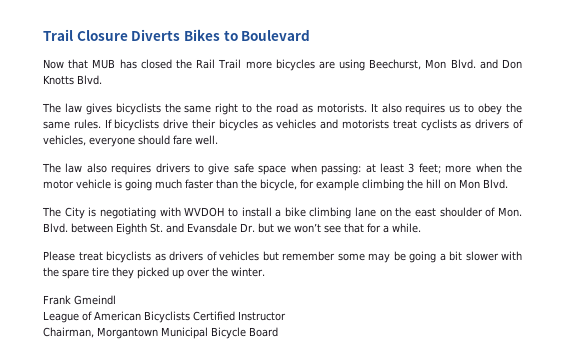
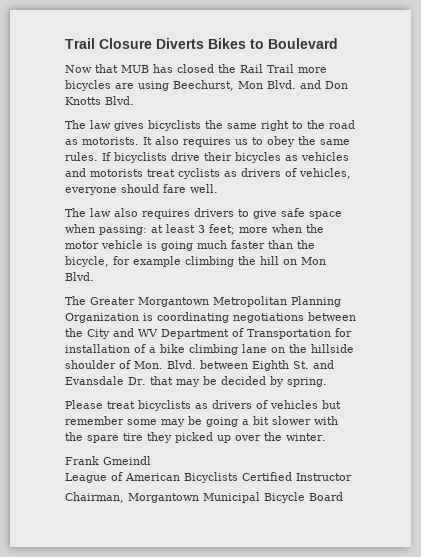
- The City is negotiating with WVDOH to install a bike climbing lane on the east shoulder of Mon. Blvd. between Eighth St. and Evansdale Dr. but we won’t see that for a while.
+ The Greater Morgantown Metropolitan Planning Organization is coordinating negotiations between the City and WV Department of Transportation for installation of a bike climbing lane on the hillside shoulder of Mon. Blvd. between Eighth St. and Evansdale Dr. that may be decided by spring.

